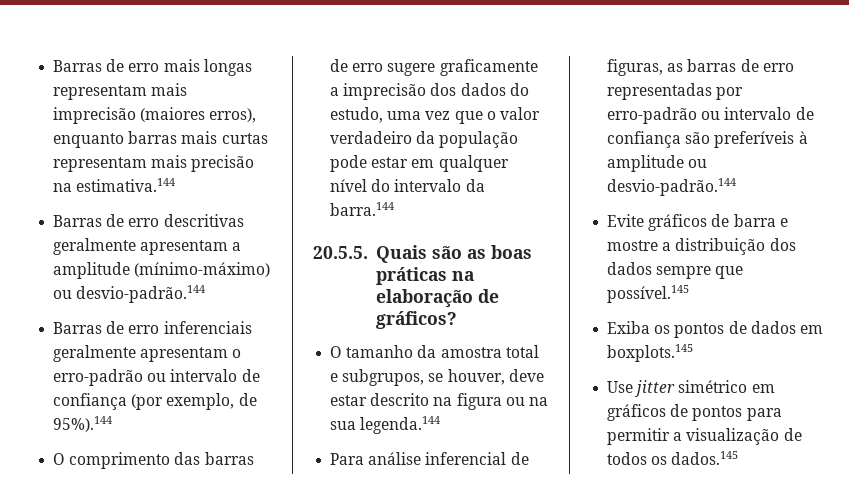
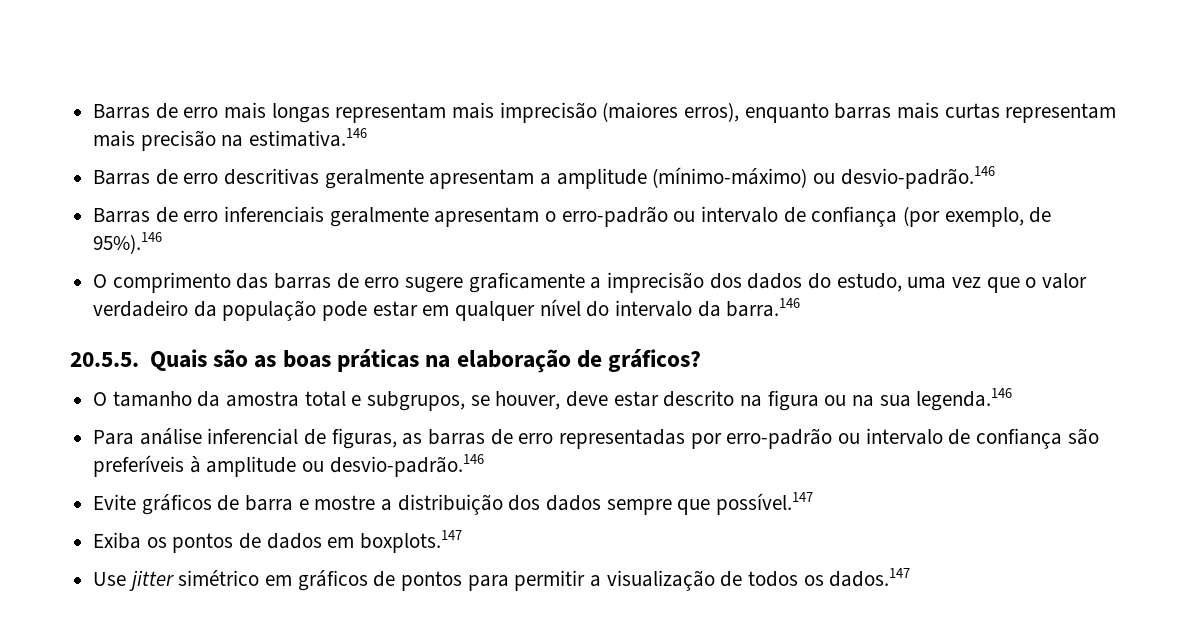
- Barras de erro mais longas representam mais imprecisão (maiores erros), enquanto barras mais curtas representam mais precisão na estimativa.144
+ Barras de erro mais longas representam mais imprecisão (maiores erros), enquanto barras mais curtas representam mais precisão na estimativa.146
- Barras de erro descritivas geralmente apresentam a amplitude (mínimo-máximo) ou desvio-padrão.144
+ Barras de erro descritivas geralmente apresentam a amplitude (mínimo-máximo) ou desvio-padrão.146
- Barras de erro inferenciais geralmente apresentam o erro-padrão ou intervalo de confiança (por exemplo, de 95%).144
+ Barras de erro inferenciais geralmente apresentam o erro-padrão ou intervalo de confiança (por exemplo, de 95%).146
- O comprimento das barras de erro sugere graficamente a imprecisão dos dados do estudo, uma vez que o valor verdadeiro da população pode estar em qualquer nível do intervalo da barra.144
+ O comprimento das barras de erro sugere graficamente a imprecisão dos dados do estudo, uma vez que o valor verdadeiro da população pode estar em qualquer nível do intervalo da barra.146
- O tamanho da amostra total e subgrupos, se houver, deve estar descrito na figura ou na sua legenda.144
+ O tamanho da amostra total e subgrupos, se houver, deve estar descrito na figura ou na sua legenda.146
- Para análise inferencial de figuras, as barras de erro representadas por erro-padrão ou intervalo de confiança são preferíveis à amplitude ou desvio-padrão.144
+ Para análise inferencial de figuras, as barras de erro representadas por erro-padrão ou intervalo de confiança são preferíveis à amplitude ou desvio-padrão.146
- Evite gráficos de barra e mostre a distribuição dos dados sempre que possível.145
+ Evite gráficos de barra e mostre a distribuição dos dados sempre que possível.147
- Exiba os pontos de dados em boxplots.145
+ Exiba os pontos de dados em boxplots.147
- Use jitter simétrico em gráficos de pontos para permitir a visualização de todos os dados.145
+ Use jitter simétrico em gráficos de pontos para permitir a visualização de todos os dados.147

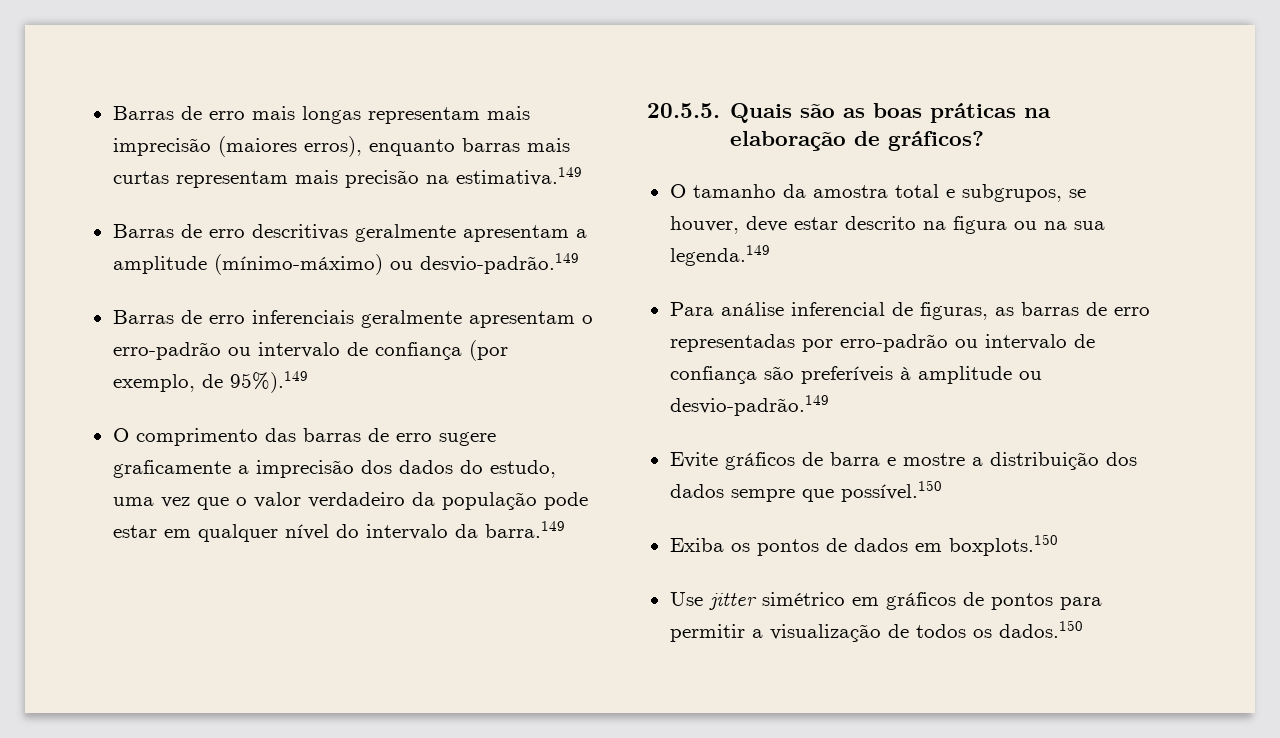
- Barras de erro mais longas representam mais imprecisão (maiores erros), enquanto barras mais curtas representam mais precisão na estimativa.146
+ Barras de erro mais longas representam mais imprecisão (maiores erros), enquanto barras mais curtas representam mais precisão na estimativa.149
- Barras de erro descritivas geralmente apresentam a amplitude (mínimo-máximo) ou desvio-padrão.146
+ Barras de erro descritivas geralmente apresentam a amplitude (mínimo-máximo) ou desvio-padrão.149
- Barras de erro inferenciais geralmente apresentam o erro-padrão ou intervalo de confiança (por exemplo, de 95%).146
+ Barras de erro inferenciais geralmente apresentam o erro-padrão ou intervalo de confiança (por exemplo, de 95%).149
- O comprimento das barras de erro sugere graficamente a imprecisão dos dados do estudo, uma vez que o valor verdadeiro da população pode estar em qualquer nível do intervalo da barra.146
+ O comprimento das barras de erro sugere graficamente a imprecisão dos dados do estudo, uma vez que o valor verdadeiro da população pode estar em qualquer nível do intervalo da barra.149
- O tamanho da amostra total e subgrupos, se houver, deve estar descrito na figura ou na sua legenda.146
+ O tamanho da amostra total e subgrupos, se houver, deve estar descrito na figura ou na sua legenda.149
- Para análise inferencial de figuras, as barras de erro representadas por erro-padrão ou intervalo de confiança são preferíveis à amplitude ou desvio-padrão.146
+ Para análise inferencial de figuras, as barras de erro representadas por erro-padrão ou intervalo de confiança são preferíveis à amplitude ou desvio-padrão.149
- Evite gráficos de barra e mostre a distribuição dos dados sempre que possível.147
+ Evite gráficos de barra e mostre a distribuição dos dados sempre que possível.150
- Exiba os pontos de dados em boxplots.147
+ Exiba os pontos de dados em boxplots.150
- Use jitter simétrico em gráficos de pontos para permitir a visualização de todos os dados.147
+ Use jitter simétrico em gráficos de pontos para permitir a visualização de todos os dados.150

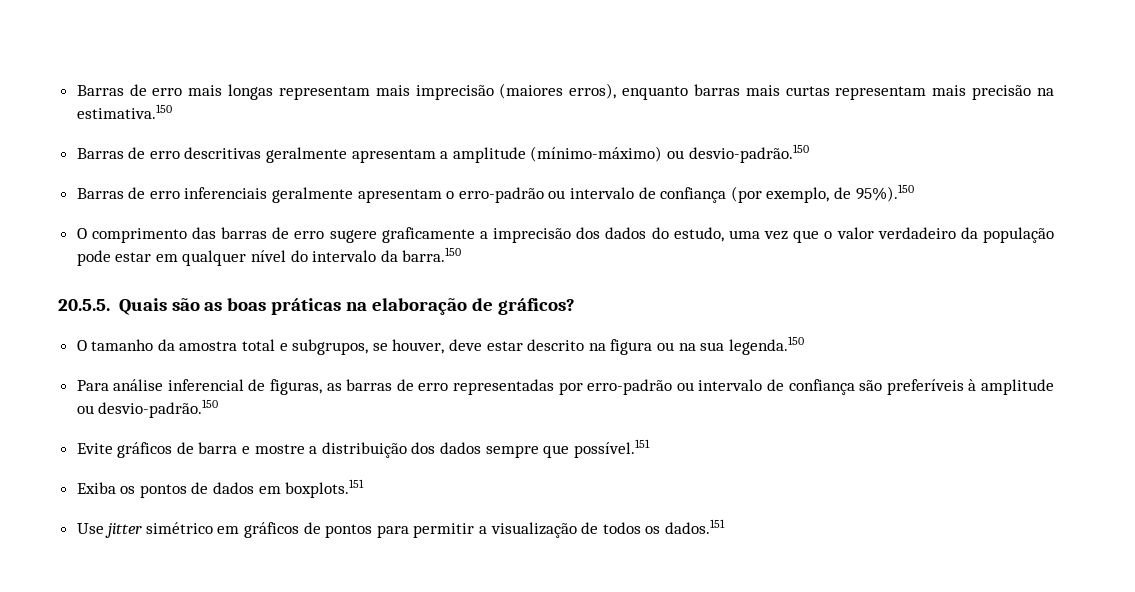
- Barras de erro mais longas representam mais imprecisão (maiores erros), enquanto barras mais curtas representam mais precisão na estimativa.149
+ Barras de erro mais longas representam mais imprecisão (maiores erros), enquanto barras mais curtas representam mais precisão na estimativa.150
- Barras de erro descritivas geralmente apresentam a amplitude (mínimo-máximo) ou desvio-padrão.149
+ Barras de erro descritivas geralmente apresentam a amplitude (mínimo-máximo) ou desvio-padrão.150
- Barras de erro inferenciais geralmente apresentam o erro-padrão ou intervalo de confiança (por exemplo, de 95%).149
+ Barras de erro inferenciais geralmente apresentam o erro-padrão ou intervalo de confiança (por exemplo, de 95%).150
- O comprimento das barras de erro sugere graficamente a imprecisão dos dados do estudo, uma vez que o valor verdadeiro da população pode estar em qualquer nível do intervalo da barra.149
+ O comprimento das barras de erro sugere graficamente a imprecisão dos dados do estudo, uma vez que o valor verdadeiro da população pode estar em qualquer nível do intervalo da barra.150
- O tamanho da amostra total e subgrupos, se houver, deve estar descrito na figura ou na sua legenda.149
+ O tamanho da amostra total e subgrupos, se houver, deve estar descrito na figura ou na sua legenda.150
- Para análise inferencial de figuras, as barras de erro representadas por erro-padrão ou intervalo de confiança são preferíveis à amplitude ou desvio-padrão.149
+ Para análise inferencial de figuras, as barras de erro representadas por erro-padrão ou intervalo de confiança são preferíveis à amplitude ou desvio-padrão.150
- Evite gráficos de barra e mostre a distribuição dos dados sempre que possível.150
+ Evite gráficos de barra e mostre a distribuição dos dados sempre que possível.151
- Exiba os pontos de dados em boxplots.150
+ Exiba os pontos de dados em boxplots.151
- Use jitter simétrico em gráficos de pontos para permitir a visualização de todos os dados.150
+ Use jitter simétrico em gráficos de pontos para permitir a visualização de todos os dados.151

